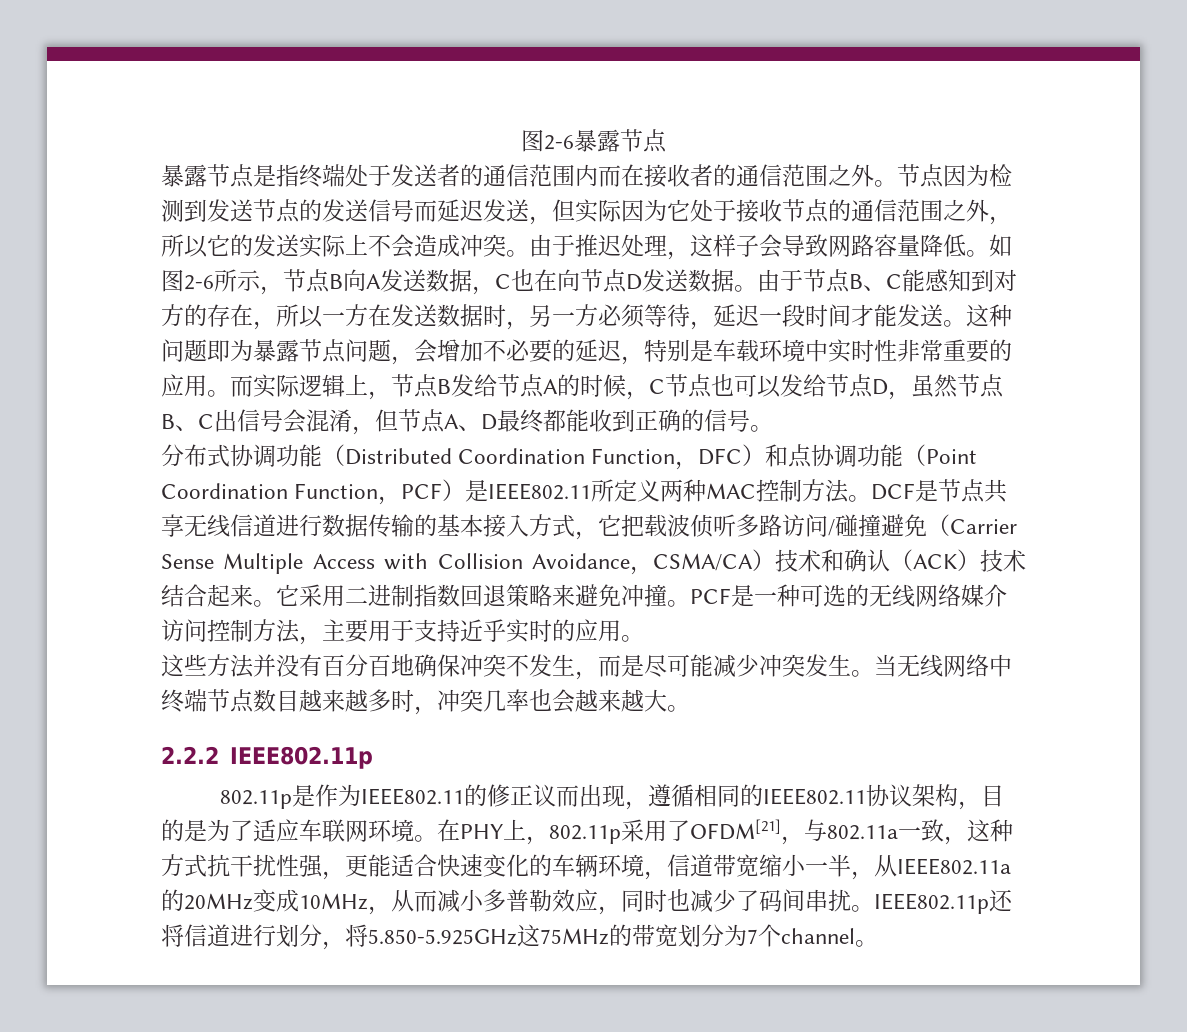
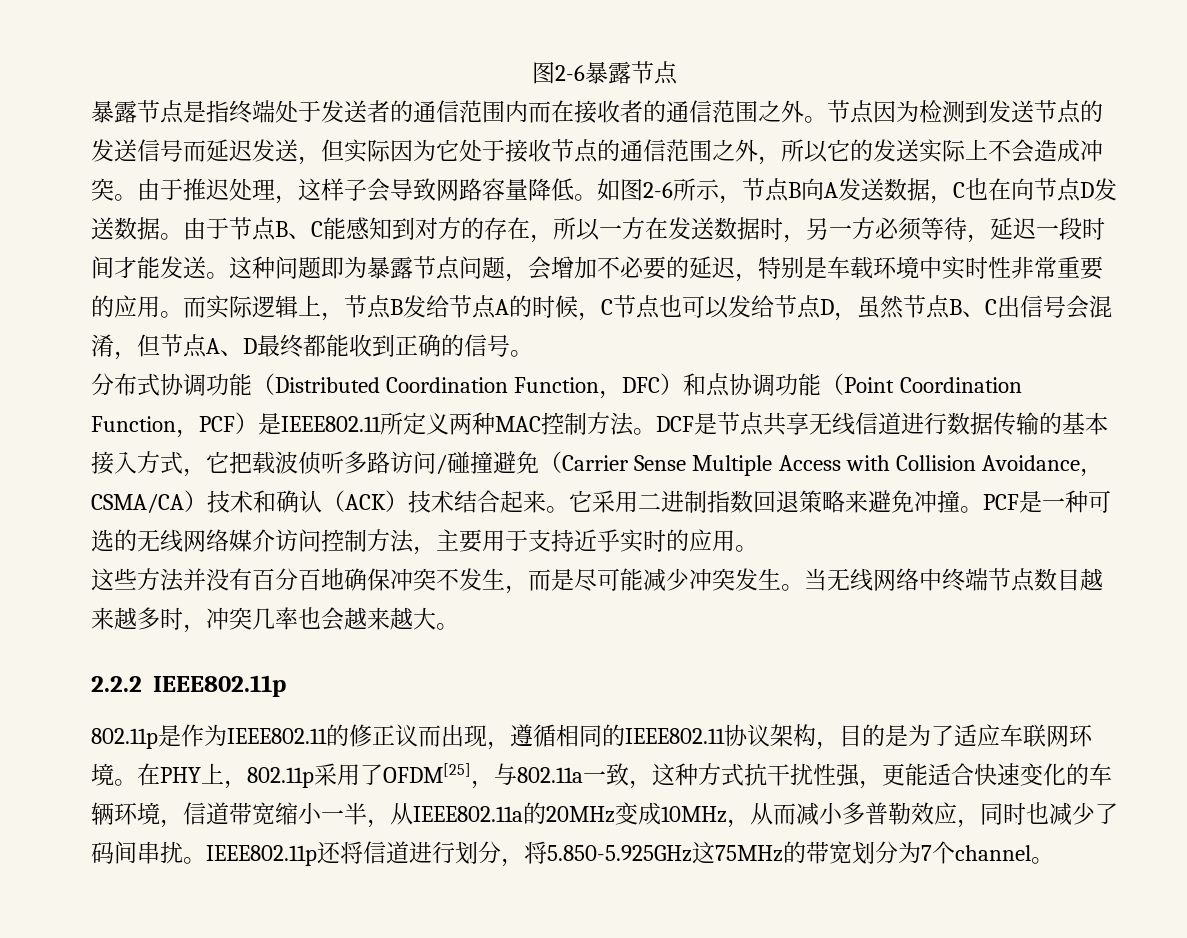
- 在PHY上，802.11p采用了OFDM[21]，与802.11a一致，这种方式抗干扰性强，更能适合快速变化的车辆环境，信道带宽缩小一半，从IEEE802.11a的20MHz变成10MHz，从而减小多普勒效应，同时也减少了码间串扰。
+ 在PHY上，802.11p采用了OFDM[25]，与802.11a一致，这种方式抗干扰性强，更能适合快速变化的车辆环境，信道带宽缩小一半，从IEEE802.11a的20MHz变成10MHz，从而减小多普勒效应，同时也减少了码间串扰。

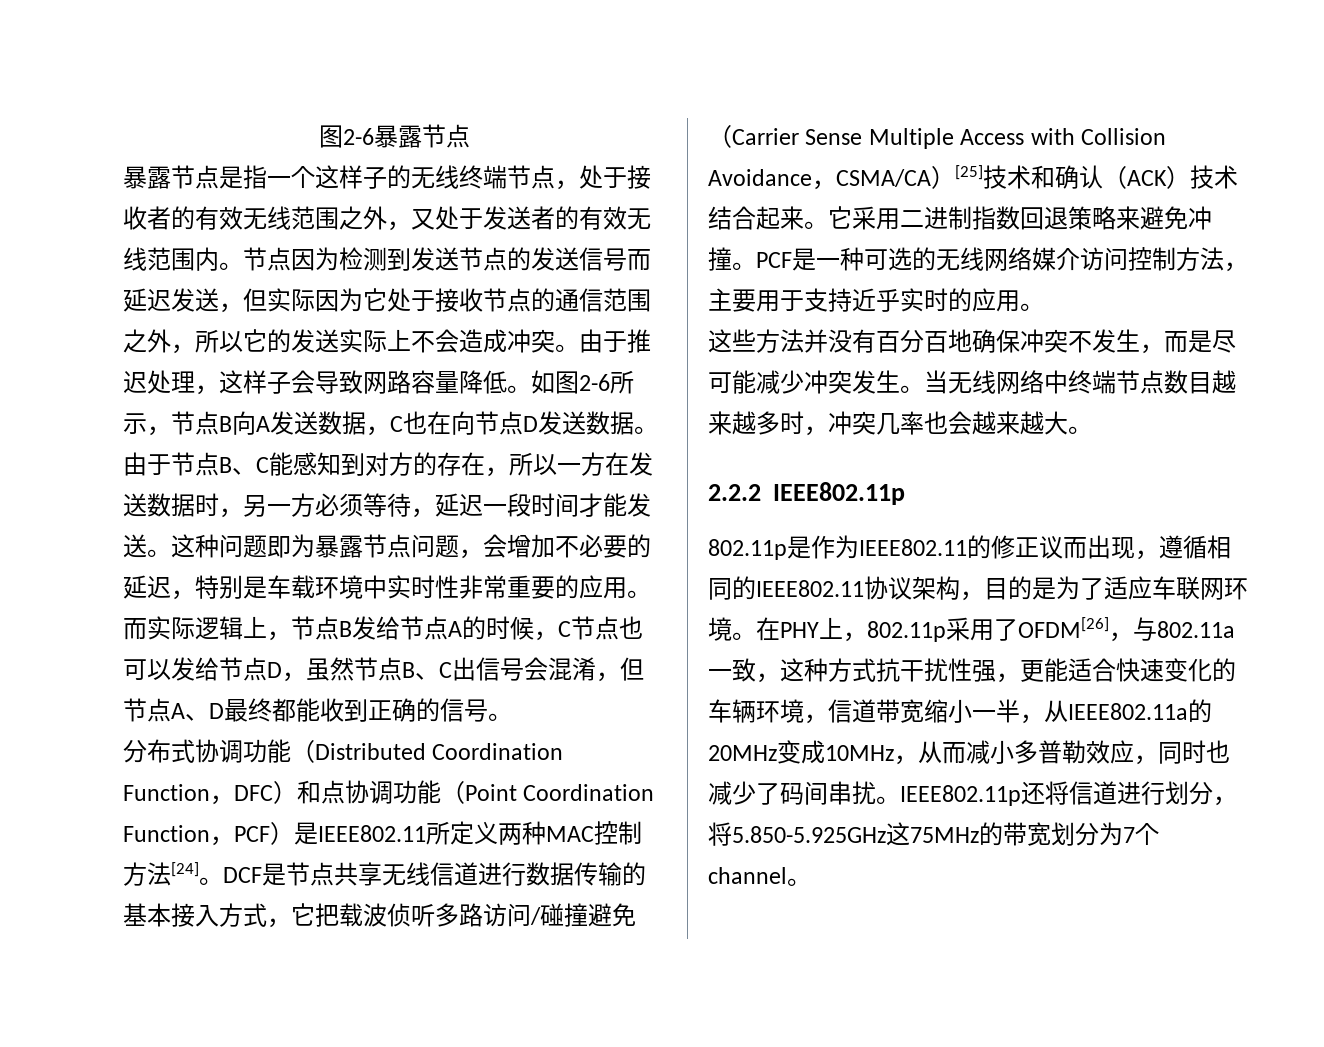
- 暴露节点是指终端处于发送者的通信范围内而在接收者的通信范围之外。
+ 暴露节点是指一个这样子的无线终端节点，处于接收者的有效无线范围之外，又处于发送者的有效无线范围内。
- 分布式协调功能（Distributed Coordination Function，DFC）和点协调功能（Point Coordination Function，PCF）是IEEE802.11所定义两种MAC控制方法。
+ 分布式协调功能（Distributed Coordination Function，DFC）和点协调功能（Point Coordination Function，PCF）是IEEE802.11所定义两种MAC控制方法[24]。
- DCF是节点共享无线信道进行数据传输的基本接入方式，它把载波侦听多路访问/碰撞避免（Carrier Sense Multiple Access with Collision Avoidance，CSMA/CA）技术和确认（ACK）技术结合起来。
+ DCF是节点共享无线信道进行数据传输的基本接入方式，它把载波侦听多路访问/碰撞避免（Carrier Sense Multiple Access with Collision Avoidance，CSMA/CA）[25]技术和确认（ACK）技术结合起来。
- 在PHY上，802.11p采用了OFDM[25]，与802.11a一致，这种方式抗干扰性强，更能适合快速变化的车辆环境，信道带宽缩小一半，从IEEE802.11a的20MHz变成10MHz，从而减小多普勒效应，同时也减少了码间串扰。
+ 在PHY上，802.11p采用了OFDM[26]，与802.11a一致，这种方式抗干扰性强，更能适合快速变化的车辆环境，信道带宽缩小一半，从IEEE802.11a的20MHz变成10MHz，从而减小多普勒效应，同时也减少了码间串扰。

